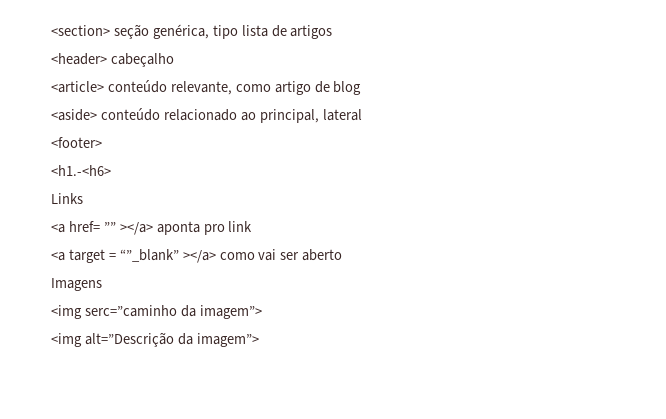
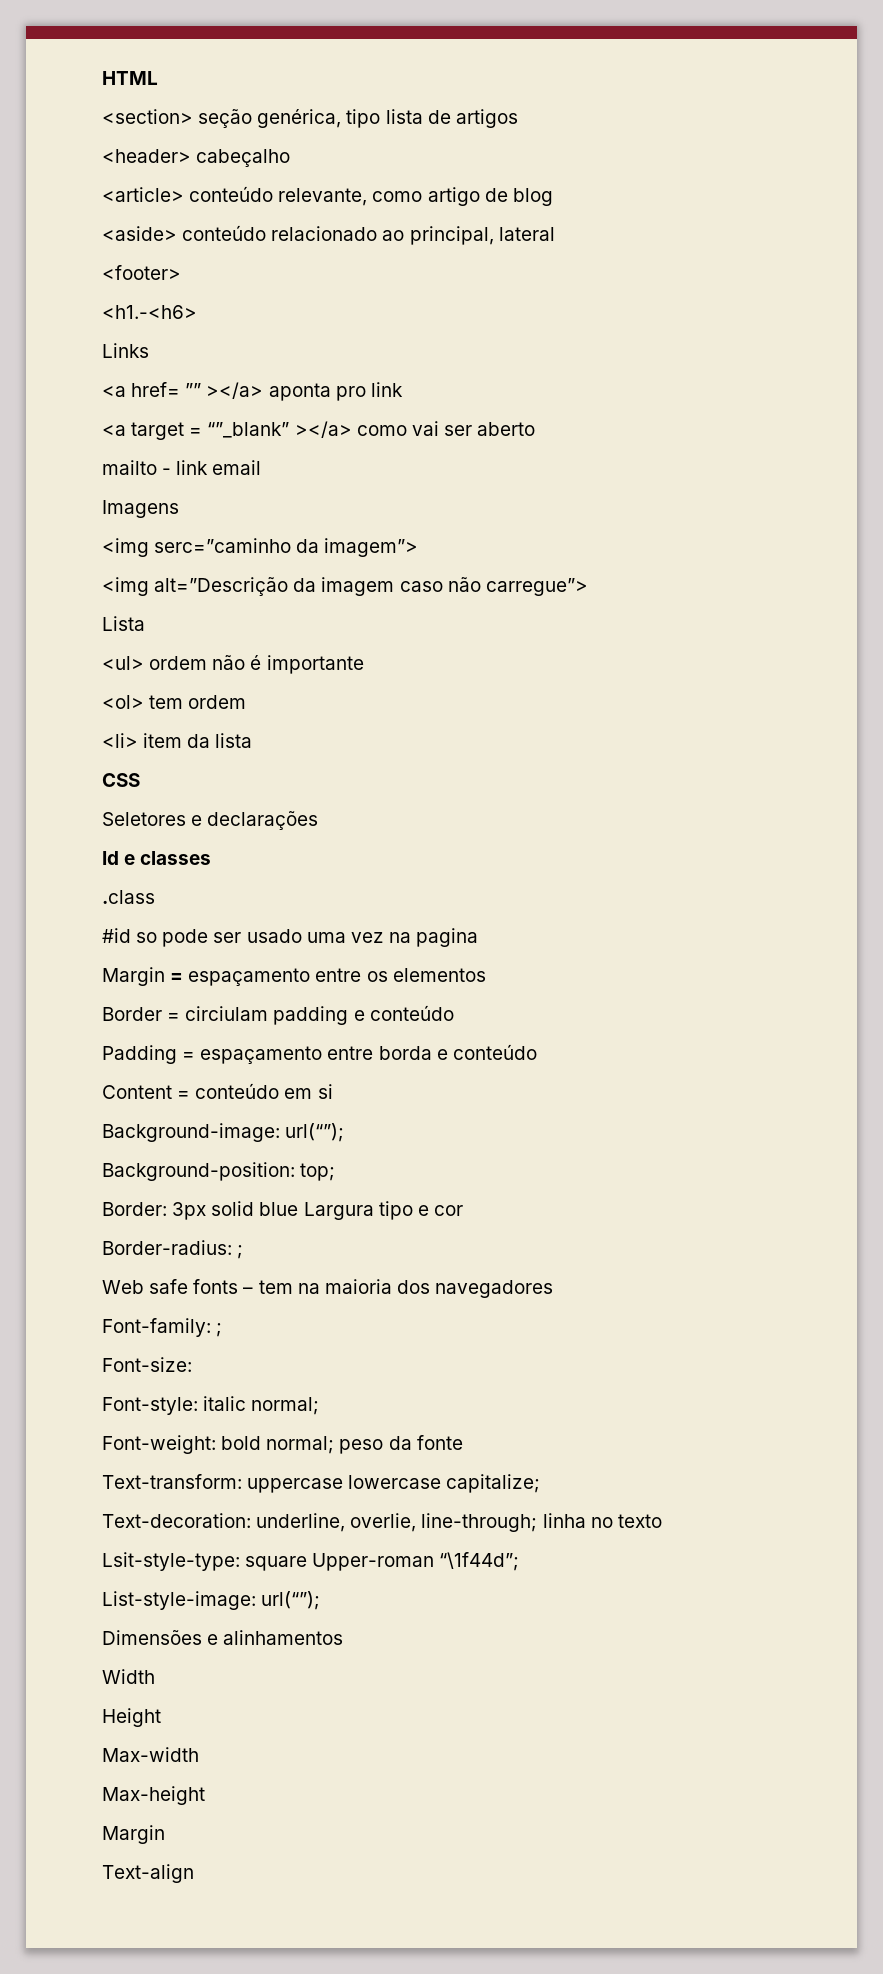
+ HTML
+ mailto - link email
- <img alt=”Descrição da imagem”>
+ <img alt=”Descrição da imagem caso não carregue”>
+ Lista
+ <ul> ordem não é importante
+ <ol> tem ordem
+ <li> item da lista
+ CSS
+ Seletores e declarações
+ Id e classes
+ .class
+ #id so pode ser usado uma vez na pagina
+ Margin = espaçamento entre os elementos
+ Border = circiulam padding e conteúdo
+ Padding = espaçamento entre borda e conteúdo
+ Content = conteúdo em si
+ Background-image: url(“”);
+ Background-position: top;
+ Border: 3px solid blue Largura tipo e cor
+ Border-radius: ;
+ Web safe fonts – tem na maioria dos navegadores
+ Font-family: ;
+ Font-size:
+ Font-style: italic normal;
+ Font-weight: bold normal; peso da fonte
+ Text-transform: uppercase lowercase capitalize;
+ Text-decoration: underline, overlie, line-through; linha no texto
+ Lsit-style-type: square Upper-roman “\1f44d”;
+ List-style-image: url(“”);
+ Dimensões e alinhamentos
+ Width
+ Height
+ Max-width
+ Max-height
+ Margin
+ Text-align

